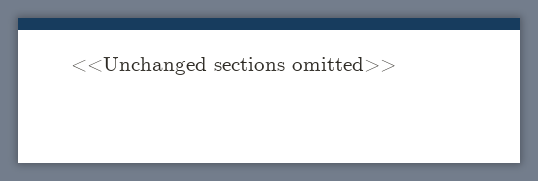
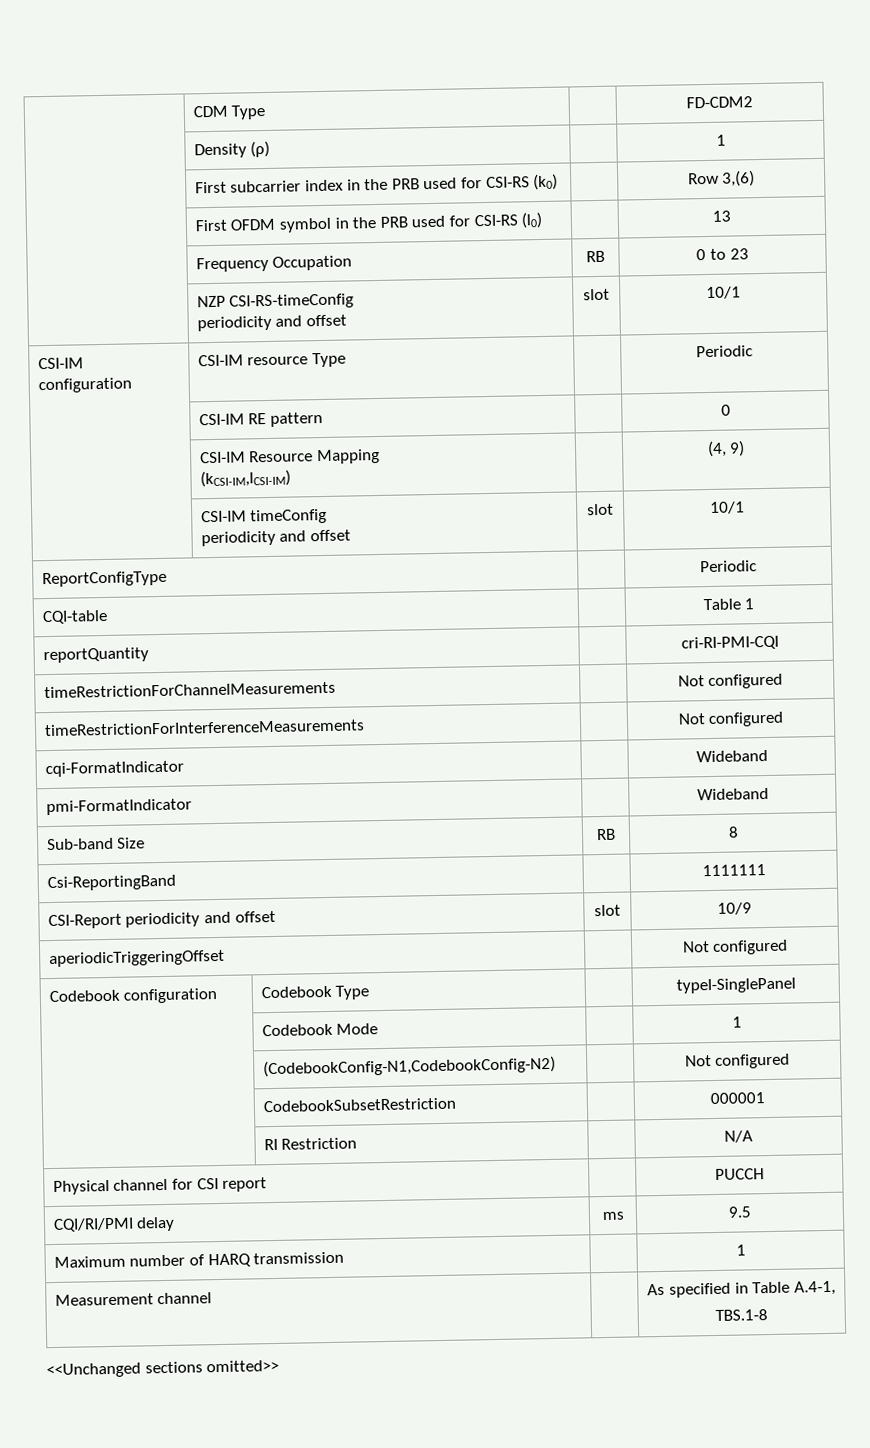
+ | CDM Type | | FD-CDM2
+ | Density (ρ) | | 1
+ | First subcarrier index in the PRB used for CSI-RS (k0) | | Row 3,(6)
+ | First OFDM symbol in the PRB used for CSI-RS (l0) | | 13
+ | Frequency Occupation | RB | 0 to 23
+ | NZP CSI-RS-timeConfig
+ periodicity and offset | slot | 10/1
+ CSI-IM configuration | CSI-IM resource Type | | Periodic
+ | CSI-IM RE pattern | | 0
+ | CSI-IM Resource Mapping
+ (kCSI-IM,lCSI-IM) | | (4, 9)
+ | CSI-IM timeConfig
+ periodicity and offset | slot | 10/1
+ ReportConfigType | | Periodic
+ CQI-table | | Table 1
+ reportQuantity | | cri-RI-PMI-CQI
+ timeRestrictionForChannelMeasurements | | Not configured
+ timeRestrictionForInterferenceMeasurements | | Not configured
+ cqi-FormatIndicator | | Wideband
+ pmi-FormatIndicator | | Wideband
+ Sub-band Size | RB | 8
+ Csi-ReportingBand | | 1111111
+ CSI-Report periodicity and offset | slot | 10/9
+ aperiodicTriggeringOffset | | Not configured
+ Codebook configuration | Codebook Type | | typeI-SinglePanel
+ | Codebook Mode | | 1
+ | (CodebookConfig-N1,CodebookConfig-N2) | | Not configured
+ | CodebookSubsetRestriction | | 000001
+ | RI Restriction | | N/A
+ Physical channel for CSI report | | PUCCH
+ CQI/RI/PMI delay | ms | 9.5
+ Maximum number of HARQ transmission | | 1
+ Measurement channel | | As specified in Table A.4-1,
+ TBS.1-8

